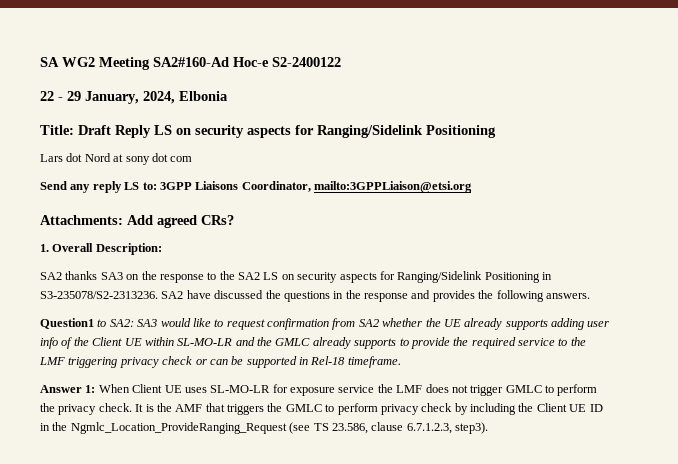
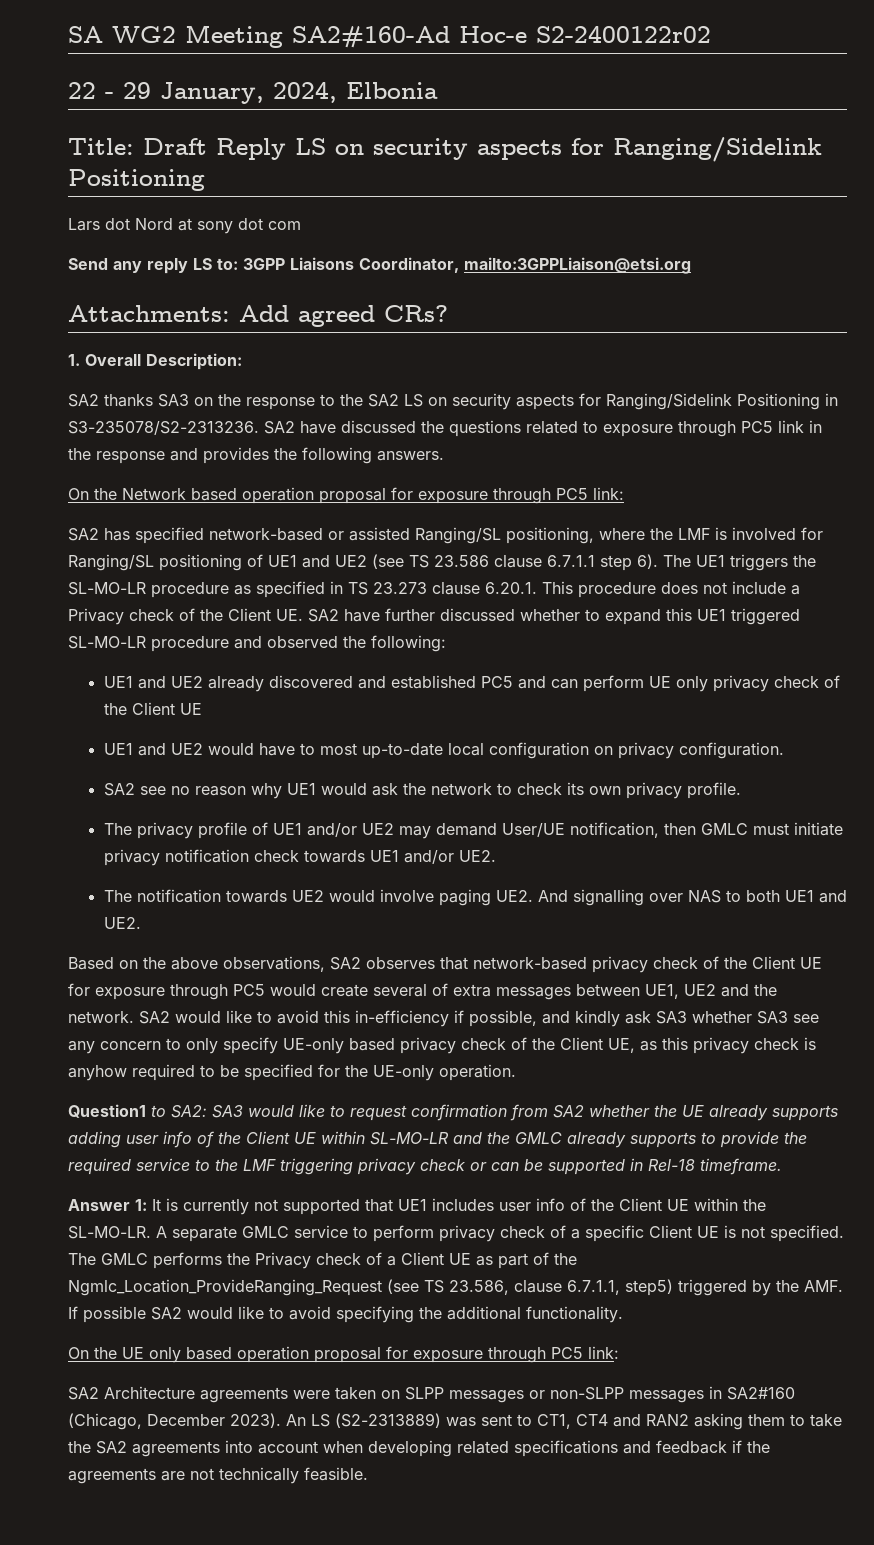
- SA WG2 Meeting SA2#160-Ad Hoc-e S2-2400122
+ SA WG2 Meeting SA2#160-Ad Hoc-e S2-2400122r02
- SA2 have discussed the questions in the response and provides the following answers.
+ SA2 have discussed the questions related to exposure through PC5 link in the response and provides the following answers.
+ On the Network based operation proposal for exposure through PC5 link:
+ SA2 has specified network-based or assisted Ranging/SL positioning, where the LMF is involved for Ranging/SL positioning of UE1 and UE2 (see TS 23.586 clause 6.7.1.1 step 6). The UE1 triggers the SL-MO-LR procedure as specified in TS 23.273 clause 6.20.1. This procedure does not include a Privacy check of the Client UE. SA2 have further discussed whether to expand this UE1 triggered SL-MO-LR procedure and observed the following:
+ UE1 and UE2 already discovered and established PC5 and can perform UE only privacy check of the Client UE
+ UE1 and UE2 would have to most up-to-date local configuration on privacy configuration.
+ SA2 see no reason why UE1 would ask the network to check its own privacy profile.
+ The privacy profile of UE1 and/or UE2 may demand User/UE notification, then GMLC must initiate privacy notification check towards UE1 and/or UE2.
+ The notification towards UE2 would involve paging UE2. And signalling over NAS to both UE1 and UE2.
+ Based on the above observations, SA2 observes that network-based privacy check of the Client UE for exposure through PC5 would create several of extra messages between UE1, UE2 and the network. SA2 would like to avoid this in-efficiency if possible, and kindly ask SA3 whether SA3 see any concern to only specify UE-only based privacy check of the Client UE, as this privacy check is anyhow required to be specified for the UE-only operation.
- Answer 1: When Client UE uses SL-MO-LR for exposure service the LMF does not trigger GMLC to perform the privacy check. It is the AMF that triggers the GMLC to perform privacy check by including the Client UE ID in the Ngmlc_Location_ProvideRanging_Request (see TS 23.586, clause 6.7.1.2.3, step3).
+ Answer 1: It is currently not supported that UE1 includes user info of the Client UE within the SL-MO-LR. A separate GMLC service to perform privacy check of a specific Client UE is not specified. The GMLC performs the Privacy check of a Client UE as part of the Ngmlc_Location_ProvideRanging_Request (see TS 23.586, clause 6.7.1.1, step5) triggered by the AMF. If possible SA2 would like to avoid specifying the additional functionality.
+ On the UE only based operation proposal for exposure through PC5 link:
+ SA2 Architecture agreements were taken on SLPP messages or non-SLPP messages in SA2#160 (Chicago, December 2023). An LS (S2-2313889) was sent to CT1, CT4 and RAN2 asking them to take the SA2 agreements into account when developing related specifications and feedback if the agreements are not technically feasible.

